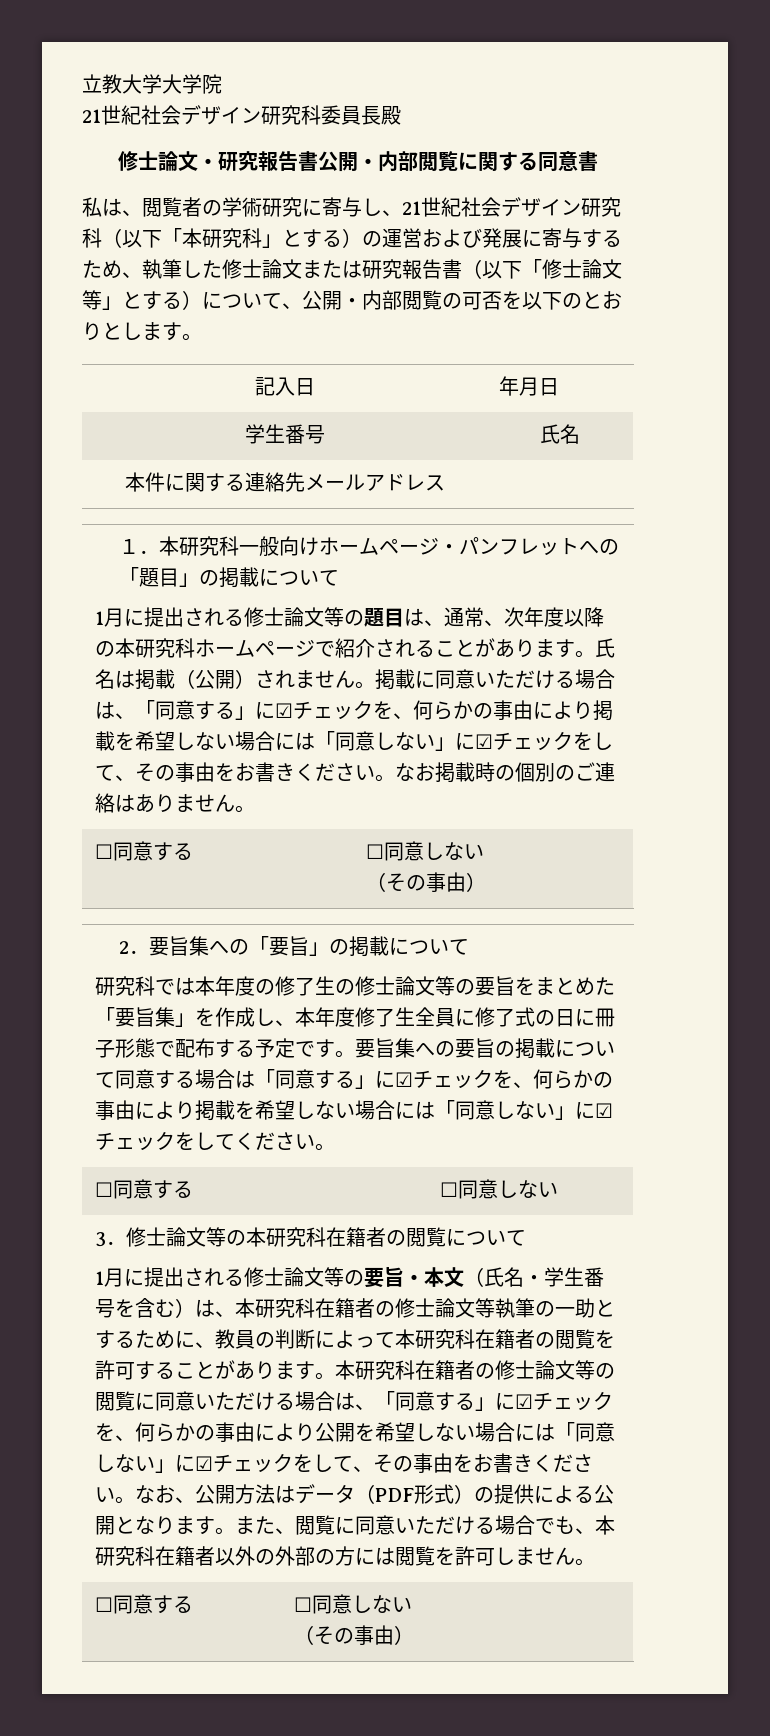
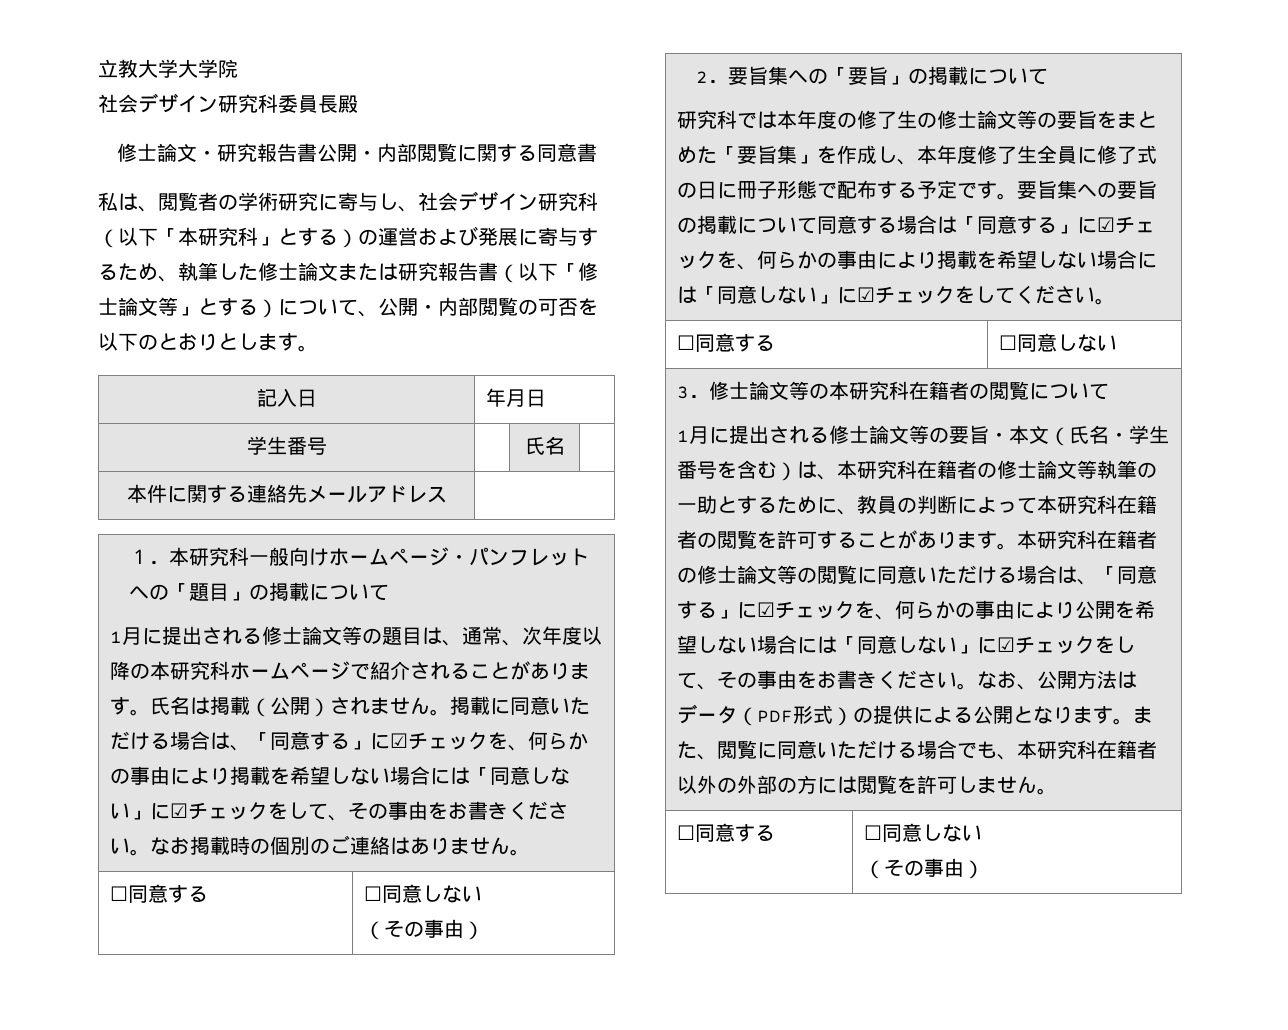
- 21世紀社会デザイン研究科委員長殿
+ 社会デザイン研究科委員長殿
- 私は、閲覧者の学術研究に寄与し、21世紀社会デザイン研究科（以下「本研究科」とする）の運営および発展に寄与するため、執筆した修士論文または研究報告書（以下「修士論文等」とする）について、公開・内部閲覧の可否を以下のとおりとします。
+ 私は、閲覧者の学術研究に寄与し、社会デザイン研究科（以下「本研究科」とする）の運営および発展に寄与するため、執筆した修士論文または研究報告書（以下「修士論文等」とする）について、公開・内部閲覧の可否を以下のとおりとします。

